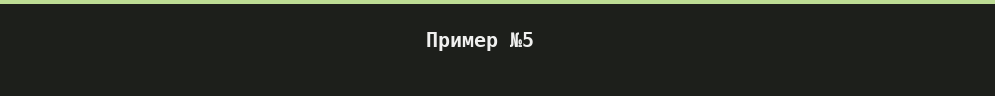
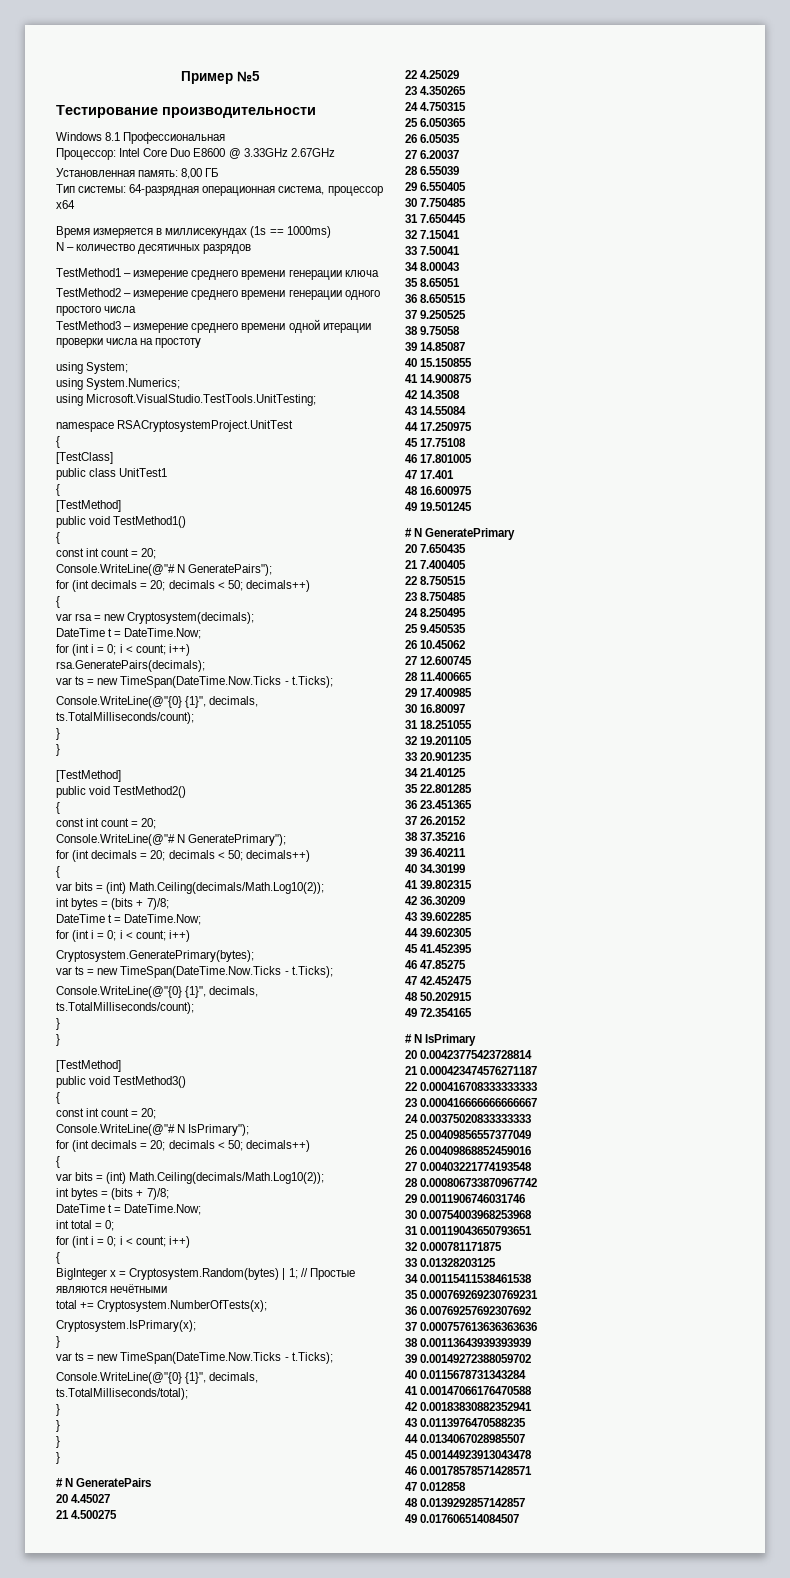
+ Тестирование производительности
+ Windows 8.1 Профессиональная
+ Процессор: Intel Core Duo E8600 @ 3.33GHz 2.67GHz
+ Установленная память: 8,00 ГБ
+ Тип системы: 64-разрядная операционная система, процессор x64
+ Время измеряется в миллисекундах (1s == 1000ms)
+ N – количество десятичных разрядов
+ TestMethod1 – измерение среднего времени генерации ключа
+ TestMethod2 – измерение среднего времени генерации одного простого числа
+ TestMethod3 – измерение среднего времени одной итерации проверки числа на простоту
+ using System;
+ using System.Numerics;
+ using Microsoft.VisualStudio.TestTools.UnitTesting;
+ namespace RSACryptosystemProject.UnitTest
+ {
+ [TestClass]
+ public class UnitTest1
+ {
+ [TestMethod]
+ public void TestMethod1()
+ {
+ const int count = 20;
+ Console.WriteLine(@"# N GeneratePairs");
+ for (int decimals = 20; decimals < 50; decimals++)
+ {
+ var rsa = new Cryptosystem(decimals);
+ DateTime t = DateTime.Now;
+ for (int i = 0; i < count; i++)
+ rsa.GeneratePairs(decimals);
+ var ts = new TimeSpan(DateTime.Now.Ticks - t.Ticks);
+ Console.WriteLine(@"{0} {1}", decimals, ts.TotalMilliseconds/count);
+ }
+ }
+ [TestMethod]
+ public void TestMethod2()
+ {
+ const int count = 20;
+ Console.WriteLine(@"# N GeneratePrimary");
+ for (int decimals = 20; decimals < 50; decimals++)
+ {
+ var bits = (int) Math.Ceiling(decimals/Math.Log10(2));
+ int bytes = (bits + 7)/8;
+ DateTime t = DateTime.Now;
+ for (int i = 0; i < count; i++)
+ Cryptosystem.GeneratePrimary(bytes);
+ var ts = new TimeSpan(DateTime.Now.Ticks - t.Ticks);
+ Console.WriteLine(@"{0} {1}", decimals, ts.TotalMilliseconds/count);
+ }
+ }
+ [TestMethod]
+ public void TestMethod3()
+ {
+ const int count = 20;
+ Console.WriteLine(@"# N IsPrimary");
+ for (int decimals = 20; decimals < 50; decimals++)
+ {
+ var bits = (int) Math.Ceiling(decimals/Math.Log10(2));
+ int bytes = (bits + 7)/8;
+ DateTime t = DateTime.Now;
+ int total = 0;
+ for (int i = 0; i < count; i++)
+ {
+ BigInteger x = Cryptosystem.Random(bytes) | 1; // Простые являются нечётными
+ total += Cryptosystem.NumberOfTests(x);
+ Cryptosystem.IsPrimary(x);
+ }
+ var ts = new TimeSpan(DateTime.Now.Ticks - t.Ticks);
+ Console.WriteLine(@"{0} {1}", decimals, ts.TotalMilliseconds/total);
+ }
+ }
+ }
+ }
+ # N GeneratePairs
+ 20 4.45027
+ 21 4.500275
+ 22 4.25029
+ 23 4.350265
+ 24 4.750315
+ 25 6.050365
+ 26 6.05035
+ 27 6.20037
+ 28 6.55039
+ 29 6.550405
+ 30 7.750485
+ 31 7.650445
+ 32 7.15041
+ 33 7.50041
+ 34 8.00043
+ 35 8.65051
+ 36 8.650515
+ 37 9.250525
+ 38 9.75058
+ 39 14.85087
+ 40 15.150855
+ 41 14.900875
+ 42 14.3508
+ 43 14.55084
+ 44 17.250975
+ 45 17.75108
+ 46 17.801005
+ 47 17.401
+ 48 16.600975
+ 49 19.501245
+ # N GeneratePrimary
+ 20 7.650435
+ 21 7.400405
+ 22 8.750515
+ 23 8.750485
+ 24 8.250495
+ 25 9.450535
+ 26 10.45062
+ 27 12.600745
+ 28 11.400665
+ 29 17.400985
+ 30 16.80097
+ 31 18.251055
+ 32 19.201105
+ 33 20.901235
+ 34 21.40125
+ 35 22.801285
+ 36 23.451365
+ 37 26.20152
+ 38 37.35216
+ 39 36.40211
+ 40 34.30199
+ 41 39.802315
+ 42 36.30209
+ 43 39.602285
+ 44 39.602305
+ 45 41.452395
+ 46 47.85275
+ 47 42.452475
+ 48 50.202915
+ 49 72.354165
+ # N IsPrimary
+ 20 0.00423775423728814
+ 21 0.000423474576271187
+ 22 0.000416708333333333
+ 23 0.000416666666666667
+ 24 0.00375020833333333
+ 25 0.00409856557377049
+ 26 0.00409868852459016
+ 27 0.00403221774193548
+ 28 0.000806733870967742
+ 29 0.0011906746031746
+ 30 0.00754003968253968
+ 31 0.00119043650793651
+ 32 0.000781171875
+ 33 0.01328203125
+ 34 0.00115411538461538
+ 35 0.000769269230769231
+ 36 0.00769257692307692
+ 37 0.000757613636363636
+ 38 0.00113643939393939
+ 39 0.00149272388059702
+ 40 0.0115678731343284
+ 41 0.00147066176470588
+ 42 0.00183830882352941
+ 43 0.0113976470588235
+ 44 0.0134067028985507
+ 45 0.00144923913043478
+ 46 0.00178578571428571
+ 47 0.012858
+ 48 0.0139292857142857
+ 49 0.017606514084507

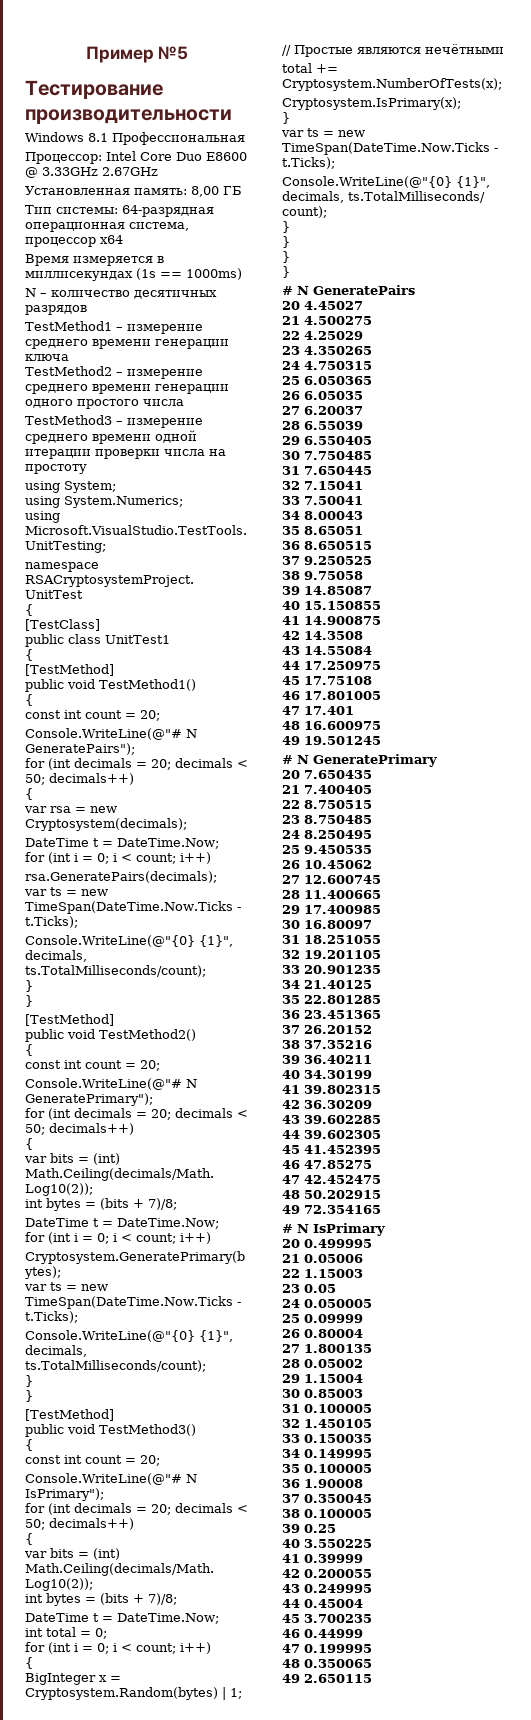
- Console.WriteLine(@"{0} {1}", decimals, ts.TotalMilliseconds/total);
+ Console.WriteLine(@"{0} {1}", decimals, ts.TotalMilliseconds/ count);
- 20 0.00423775423728814
- 21 0.000423474576271187
- 22 0.000416708333333333
- 23 0.000416666666666667
- 24 0.00375020833333333
- 25 0.00409856557377049
- 26 0.00409868852459016
- 27 0.00403221774193548
- 28 0.000806733870967742
- 29 0.0011906746031746
- 30 0.00754003968253968
- 31 0.00119043650793651
- 32 0.000781171875
- 33 0.01328203125
- 34 0.00115411538461538
- 35 0.000769269230769231
- 36 0.00769257692307692
- 37 0.000757613636363636
- 38 0.00113643939393939
- 39 0.00149272388059702
- 40 0.0115678731343284
- 41 0.00147066176470588
- 42 0.00183830882352941
- 43 0.0113976470588235
- 44 0.0134067028985507
- 45 0.00144923913043478
- 46 0.00178578571428571
- 47 0.012858
- 48 0.0139292857142857
- 49 0.017606514084507
+ 20 0.499995
+ 21 0.05006
+ 22 1.15003
+ 23 0.05
+ 24 0.050005
+ 25 0.09999
+ 26 0.80004
+ 27 1.800135
+ 28 0.05002
+ 29 1.15004
+ 30 0.85003
+ 31 0.100005
+ 32 1.450105
+ 33 0.150035
+ 34 0.149995
+ 35 0.100005
+ 36 1.90008
+ 37 0.350045
+ 38 0.100005
+ 39 0.25
+ 40 3.550225
+ 41 0.39999
+ 42 0.200055
+ 43 0.249995
+ 44 0.45004
+ 45 3.700235
+ 46 0.44999
+ 47 0.199995
+ 48 0.350065
+ 49 2.650115

